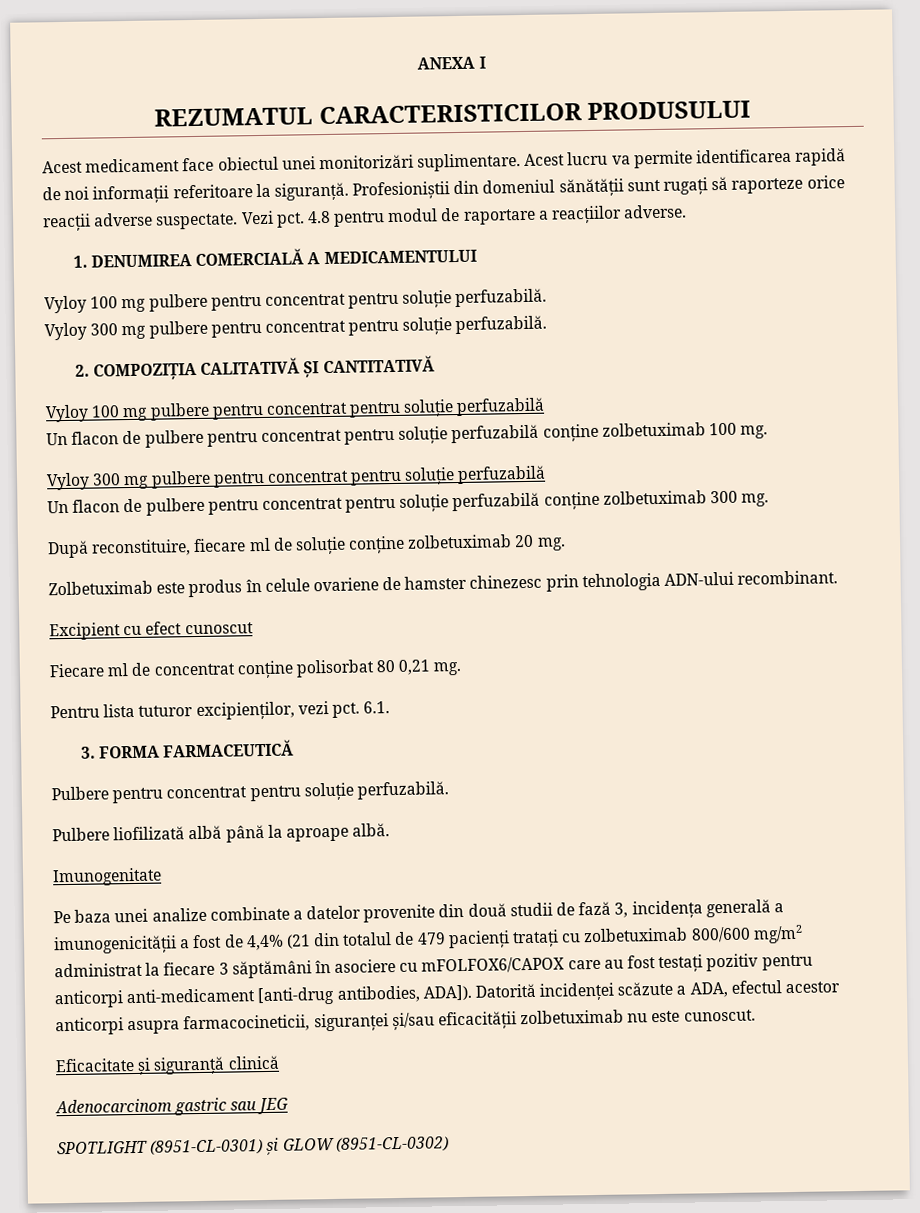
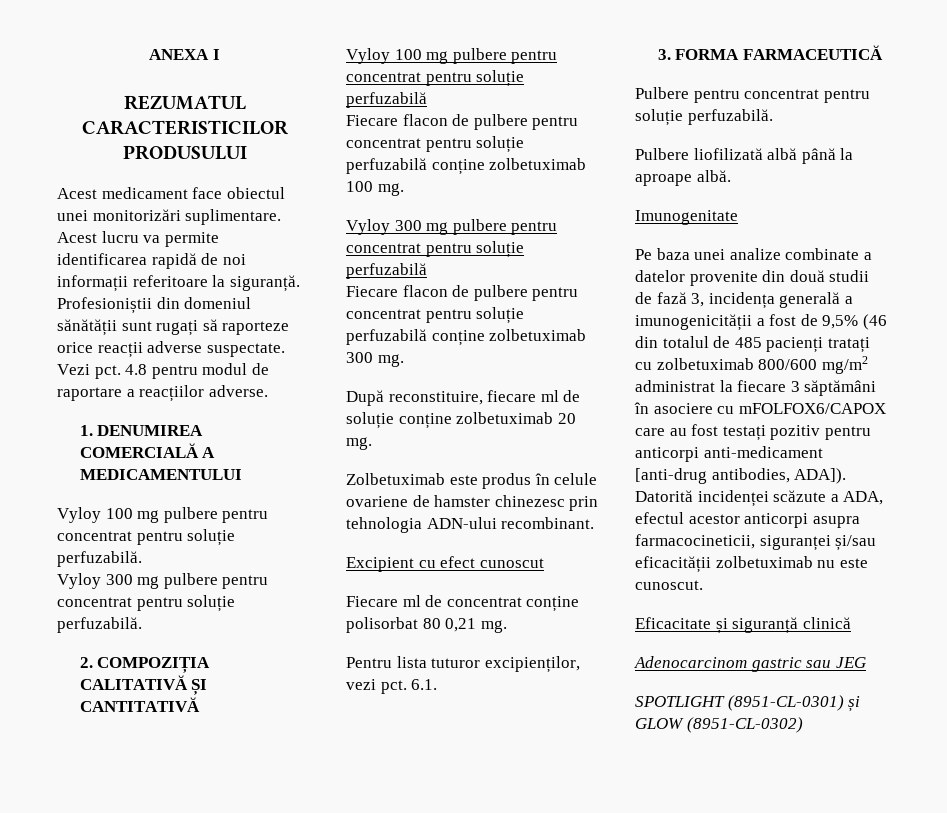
- Un flacon de pulbere pentru concentrat pentru soluție perfuzabilă conține zolbetuximab 100 mg.
+ Fiecare flacon de pulbere pentru concentrat pentru soluție perfuzabilă conține zolbetuximab 100 mg.
- Un flacon de pulbere pentru concentrat pentru soluție perfuzabilă conține zolbetuximab 300 mg.
+ Fiecare flacon de pulbere pentru concentrat pentru soluție perfuzabilă conține zolbetuximab 300 mg.
- Pe baza unei analize combinate a datelor provenite din două studii de fază 3, incidența generală a imunogenicității a fost de 4,4% (21 din totalul de 479 pacienți tratați cu zolbetuximab 800/600 mg/m2 administrat la fiecare 3 săptămâni în asociere cu mFOLFOX6/CAPOX care au fost testați pozitiv pentru anticorpi anti-medicament [anti-drug antibodies, ADA]).
+ Pe baza unei analize combinate a datelor provenite din două studii de fază 3, incidența generală a imunogenicității a fost de 9,5% (46 din totalul de 485 pacienți tratați cu zolbetuximab 800/600 mg/m2 administrat la fiecare 3 săptămâni în asociere cu mFOLFOX6/CAPOX care au fost testați pozitiv pentru anticorpi anti-medicament [anti-drug antibodies, ADA]).

